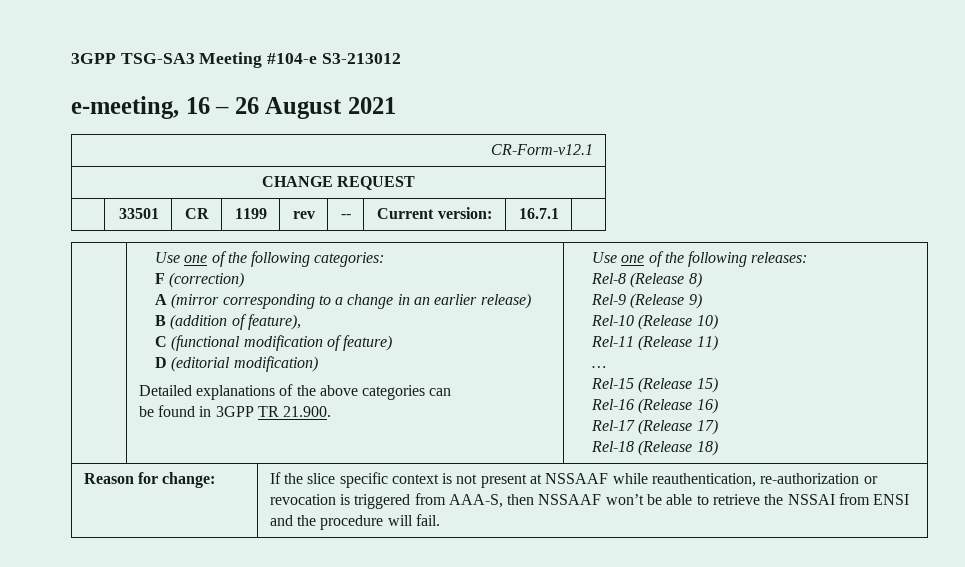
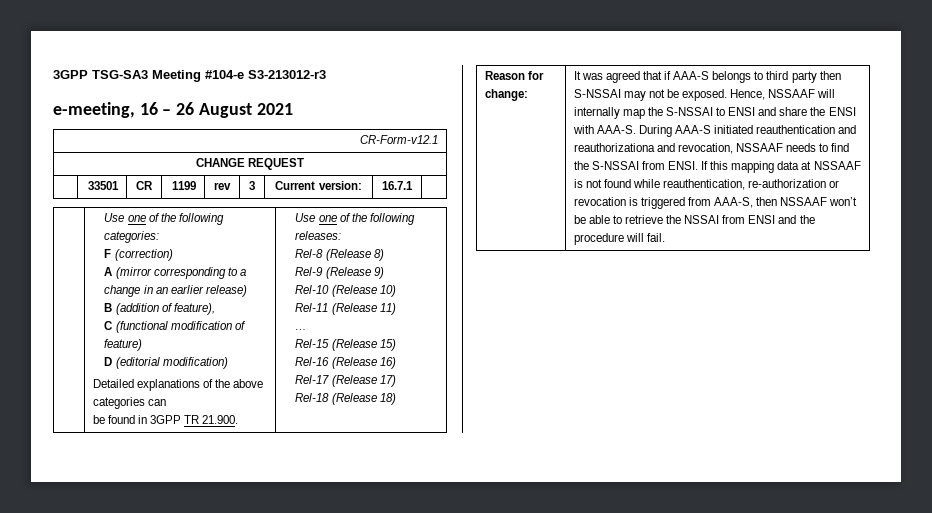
- 3GPP TSG-SA3 Meeting #104-e S3-213012
+ 3GPP TSG-SA3 Meeting #104-e S3-213012-r3
- | 33501 | CR | 1199 | rev | -- | Current version: | 16.7.1 |
+ | 33501 | CR | 1199 | rev | 3 | Current version: | 16.7.1 |
- If the slice specific context is not present at NSSAAF while reauthentication, re-authorization or revocation is triggered from AAA-S, then NSSAAF won’t be able to retrieve the NSSAI from ENSI and the procedure will fail.
+ It was agreed that if AAA-S belongs to third party then S-NSSAI may not be exposed. Hence, NSSAAF will internally map the S-NSSAI to ENSI and share the ENSI with AAA-S. During AAA-S initiated reauthentication and reauthorizationa and revocation, NSSAAF needs to find the S-NSSAI from ENSI. If this mapping data at NSSAAF is not found while reauthentication, re-authorization or revocation is triggered from AAA-S, then NSSAAF won’t be able to retrieve the NSSAI from ENSI and the procedure will fail.

